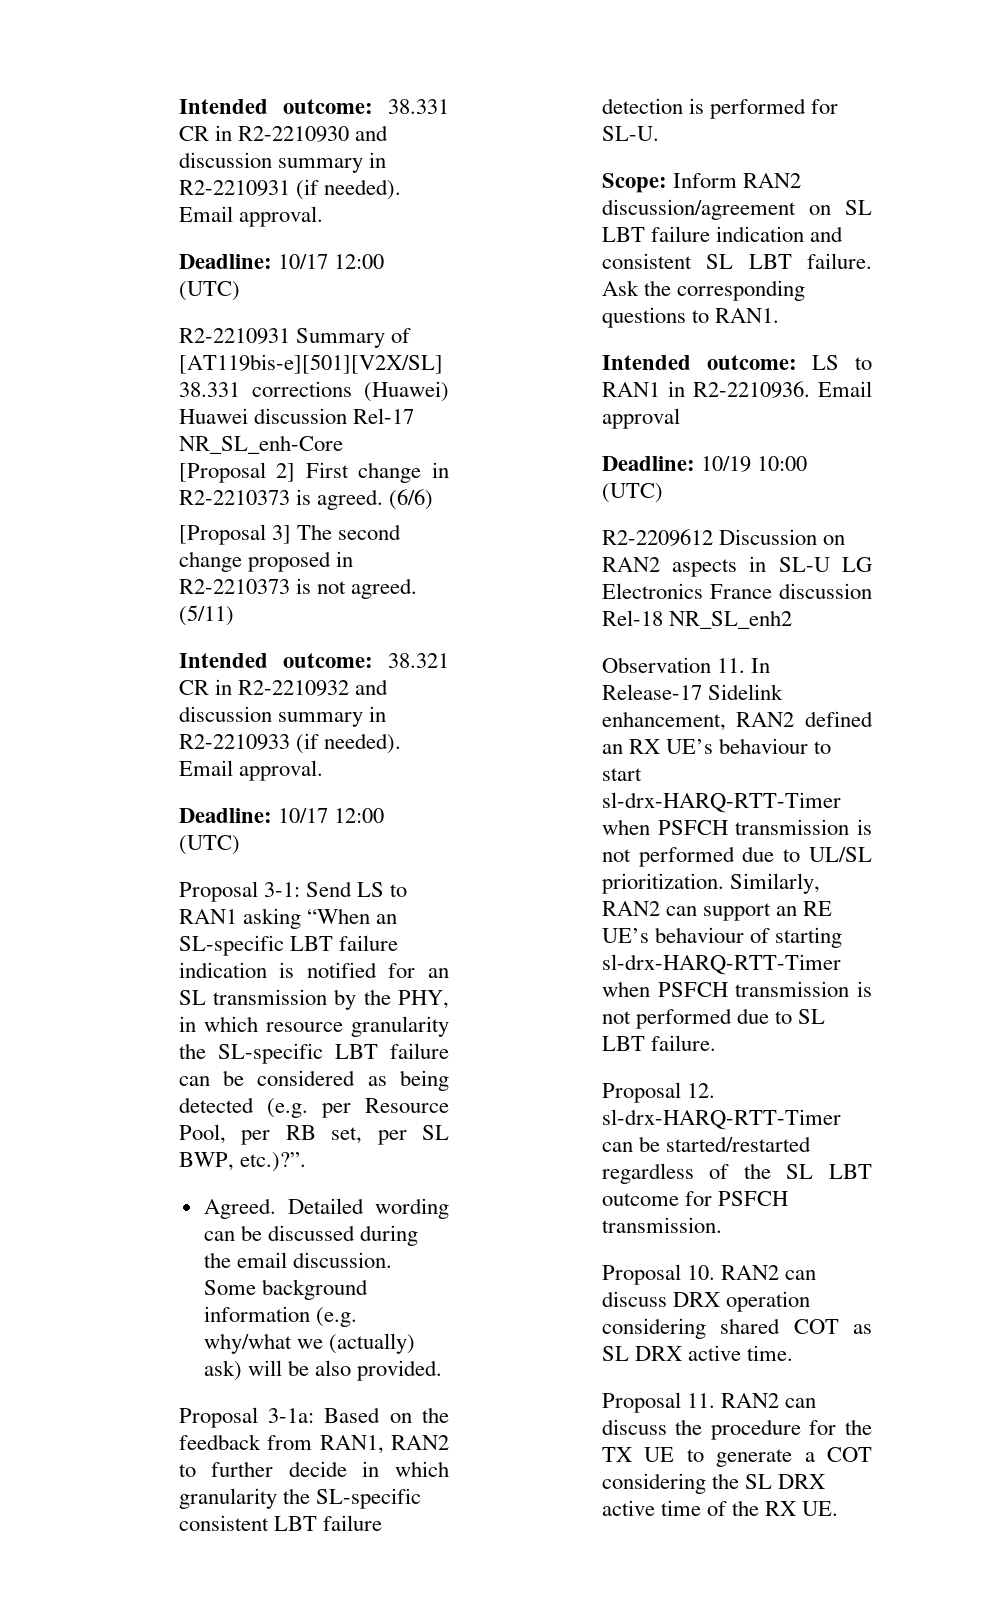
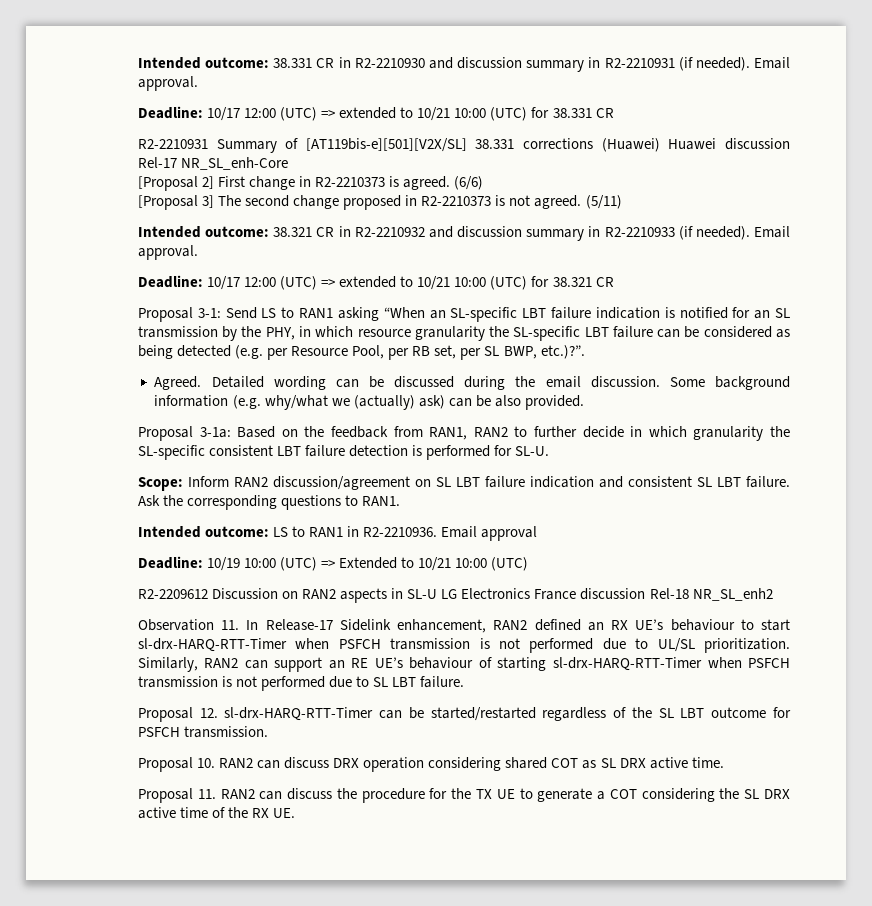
  Intended outcome: 38.331 CR in R2-2210930 and discussion summary in R2-2210931 (if needed). Email approval.
- Deadline: 10/17 12:00 (UTC)
+ Deadline: 10/17 12:00 (UTC) => extended to 10/21 10:00 (UTC) for 38.331 CR
  Intended outcome: 38.321 CR in R2-2210932 and discussion summary in R2-2210933 (if needed). Email approval.
- Deadline: 10/17 12:00 (UTC)
+ Deadline: 10/17 12:00 (UTC) => extended to 10/21 10:00 (UTC) for 38.321 CR
- Some background information (e.g. why/what we (actually) ask) will be also provided.
+ Some background information (e.g. why/what we (actually) ask) can be also provided.
- Deadline: 10/19 10:00 (UTC)
+ Deadline: 10/19 10:00 (UTC) => Extended to 10/21 10:00 (UTC)

